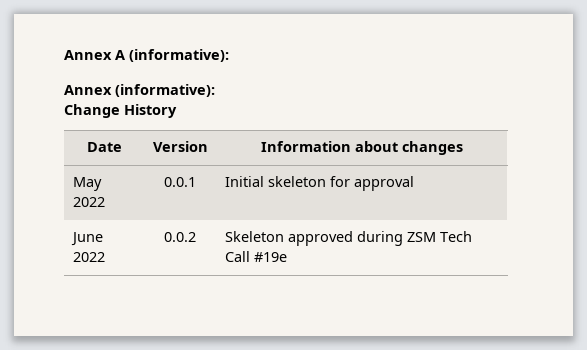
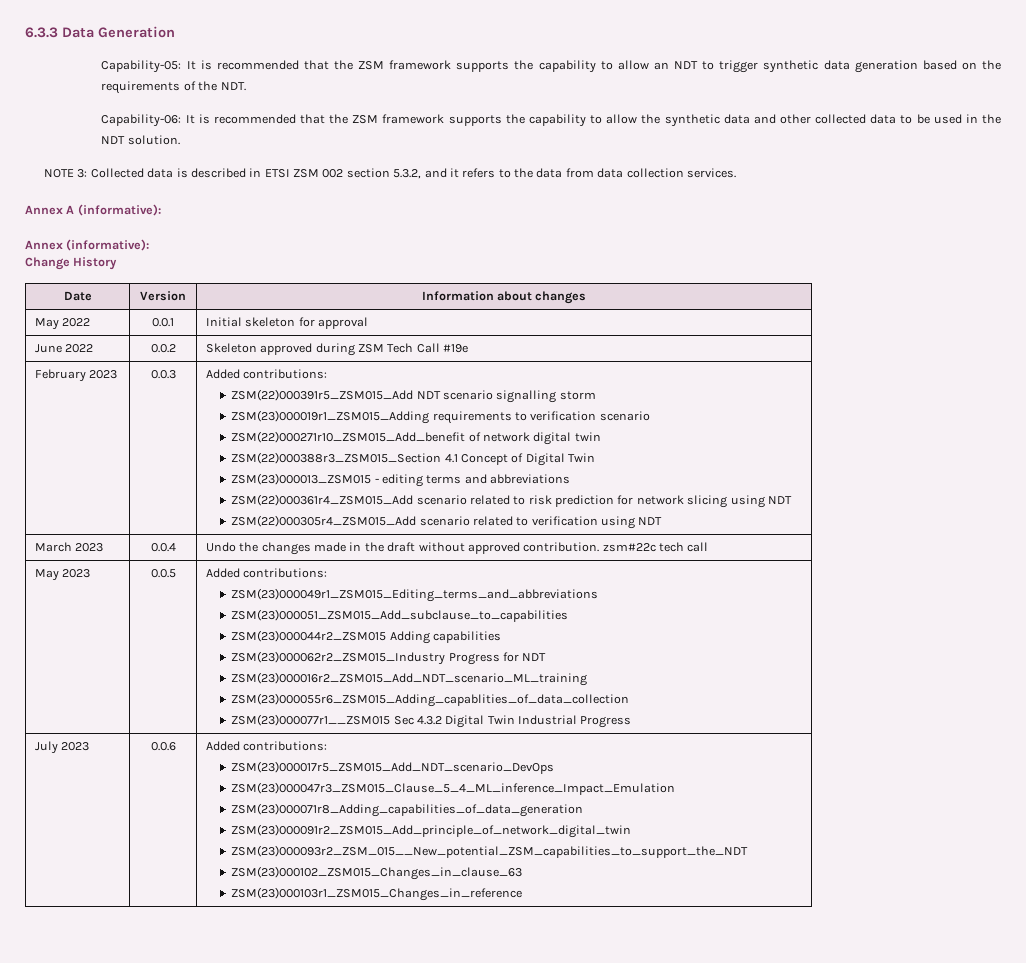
+ 6.3.3 Data Generation
+ Capability-05: It is recommended that the ZSM framework supports the capability to allow an NDT to trigger synthetic data generation based on the requirements of the NDT.
+ Capability-06: It is recommended that the ZSM framework supports the capability to allow the synthetic data and other collected data to be used in the NDT solution.
+ NOTE 3: Collected data is described in ETSI ZSM 002 section 5.3.2, and it refers to the data from data collection services.
+ February 2023 | 0.0.3 | Added contributions:
+ ZSM(22)000391r5_ZSM015_Add NDT scenario signalling storm
+ ZSM(23)000019r1_ZSM015_Adding requirements to verification scenario
+ ZSM(22)000271r10_ZSM015_Add_benefit of network digital twin
+ ZSM(22)000388r3_ZSM015_Section 4.1 Concept of Digital Twin
+ ZSM(23)000013_ZSM015 - editing terms and abbreviations
+ ZSM(22)000361r4_ZSM015_Add scenario related to risk prediction for network slicing using NDT
+ ZSM(22)000305r4_ZSM015_Add scenario related to verification using NDT
+ March 2023 | 0.0.4 | Undo the changes made in the draft without approved contribution. zsm#22c tech call
+ May 2023 | 0.0.5 | Added contributions:
+ ZSM(23)000049r1_ZSM015_Editing_terms_and_abbreviations
+ ZSM(23)000051_ZSM015_Add_subclause_to_capabilities
+ ZSM(23)000044r2_ZSM015 Adding capabilities
+ ZSM(23)000062r2_ZSM015_Industry Progress for NDT
+ ZSM(23)000016r2_ZSM015_Add_NDT_scenario_ML_training
+ ZSM(23)000055r6_ZSM015_Adding_capablities_of_data_collection
+ ZSM(23)000077r1__ZSM015 Sec 4.3.2 Digital Twin Industrial Progress
+ July 2023 | 0.0.6 | Added contributions:
+ ZSM(23)000017r5_ZSM015_Add_NDT_scenario_DevOps
+ ZSM(23)000047r3_ZSM015_Clause_5_4_ML_inference_Impact_Emulation
+ ZSM(23)000071r8_Adding_capabilities_of_data_generation
+ ZSM(23)000091r2_ZSM015_Add_principle_of_network_digital_twin
+ ZSM(23)000093r2_ZSM_015__New_potential_ZSM_capabilities_to_support_the_NDT
+ ZSM(23)000102_ZSM015_Changes_in_clause_63
+ ZSM(23)000103r1_ZSM015_Changes_in_reference

